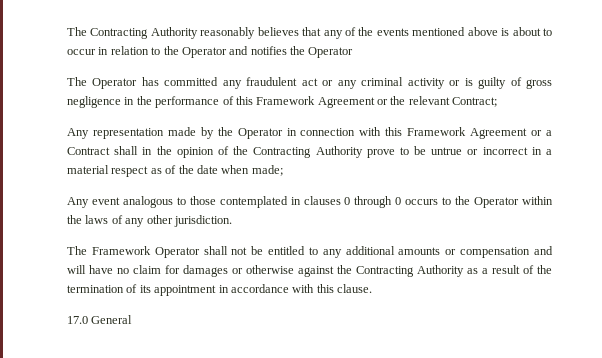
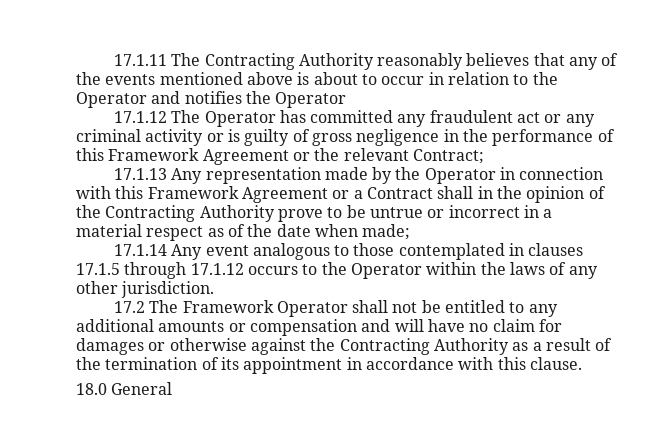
- The Contracting Authority reasonably believes that any of the events mentioned above is about to occur in relation to the Operator and notifies the Operator
+ 17.1.11 The Contracting Authority reasonably believes that any of the events mentioned above is about to occur in relation to the Operator and notifies the Operator
- The Operator has committed any fraudulent act or any criminal activity or is guilty of gross negligence in the performance of this Framework Agreement or the relevant Contract;
+ 17.1.12 The Operator has committed any fraudulent act or any criminal activity or is guilty of gross negligence in the performance of this Framework Agreement or the relevant Contract;
- Any representation made by the Operator in connection with this Framework Agreement or a Contract shall in the opinion of the Contracting Authority prove to be untrue or incorrect in a material respect as of the date when made;
+ 17.1.13 Any representation made by the Operator in connection with this Framework Agreement or a Contract shall in the opinion of the Contracting Authority prove to be untrue or incorrect in a material respect as of the date when made;
- Any event analogous to those contemplated in clauses 0 through 0 occurs to the Operator within the laws of any other jurisdiction.
+ 17.1.14 Any event analogous to those contemplated in clauses 17.1.5 through 17.1.12 occurs to the Operator within the laws of any other jurisdiction.
- The Framework Operator shall not be entitled to any additional amounts or compensation and will have no claim for damages or otherwise against the Contracting Authority as a result of the termination of its appointment in accordance with this clause.
+ 17.2 The Framework Operator shall not be entitled to any additional amounts or compensation and will have no claim for damages or otherwise against the Contracting Authority as a result of the termination of its appointment in accordance with this clause.
- 17.0 General
+ 18.0 General

